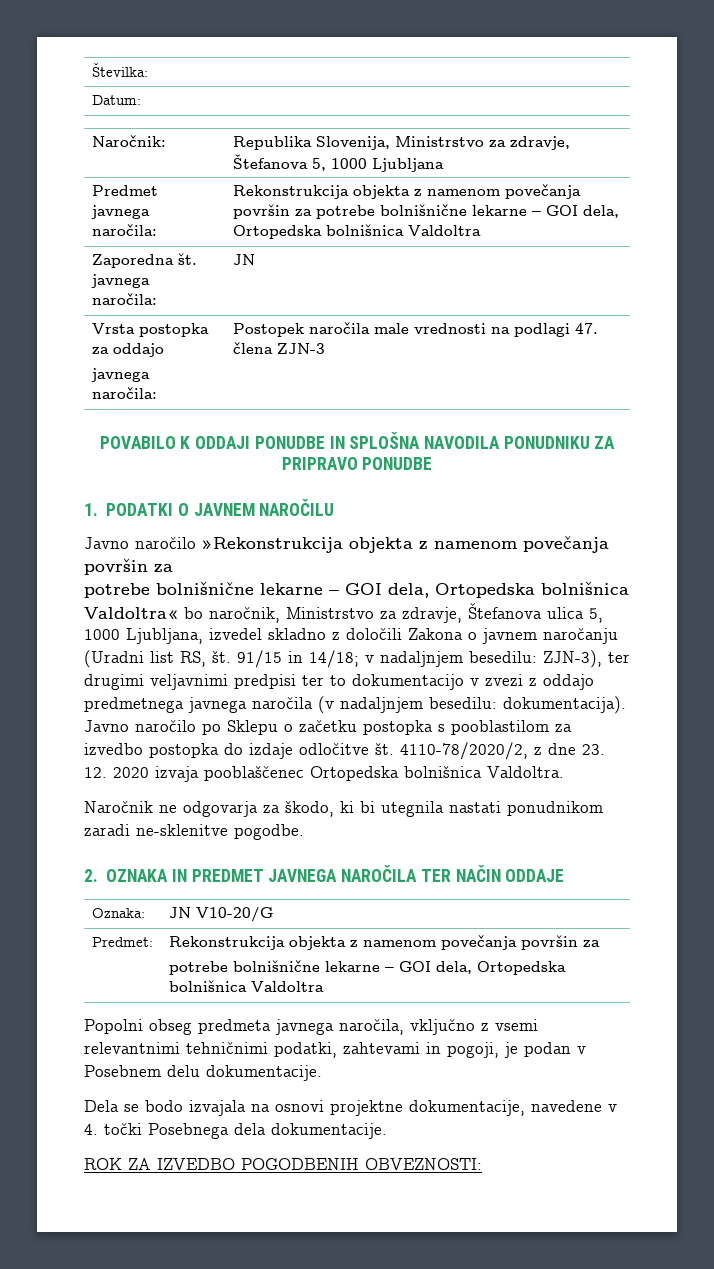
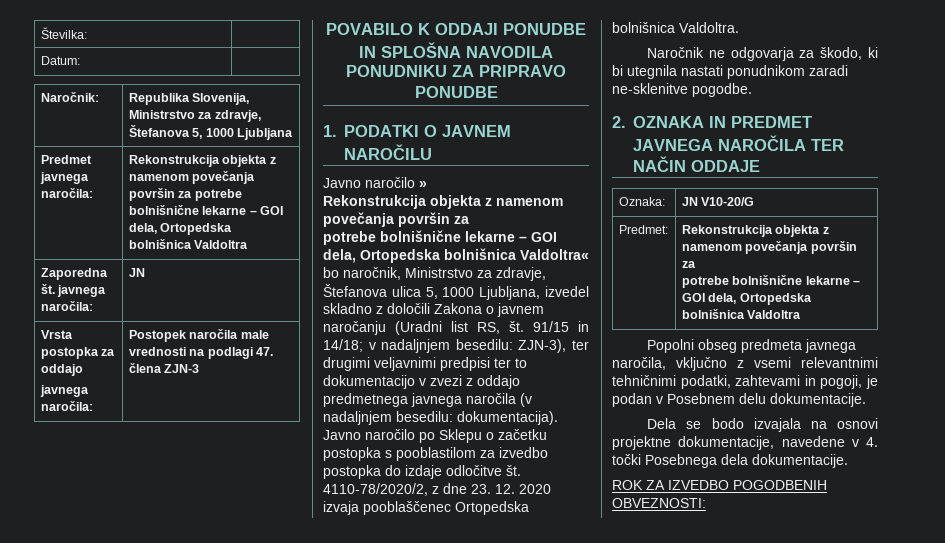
- Javno naročilo »Rekonstrukcija objekta z namenom povečanja površin za
+ Javno naročilo »
+ Rekonstrukcija objekta z namenom povečanja površin za

